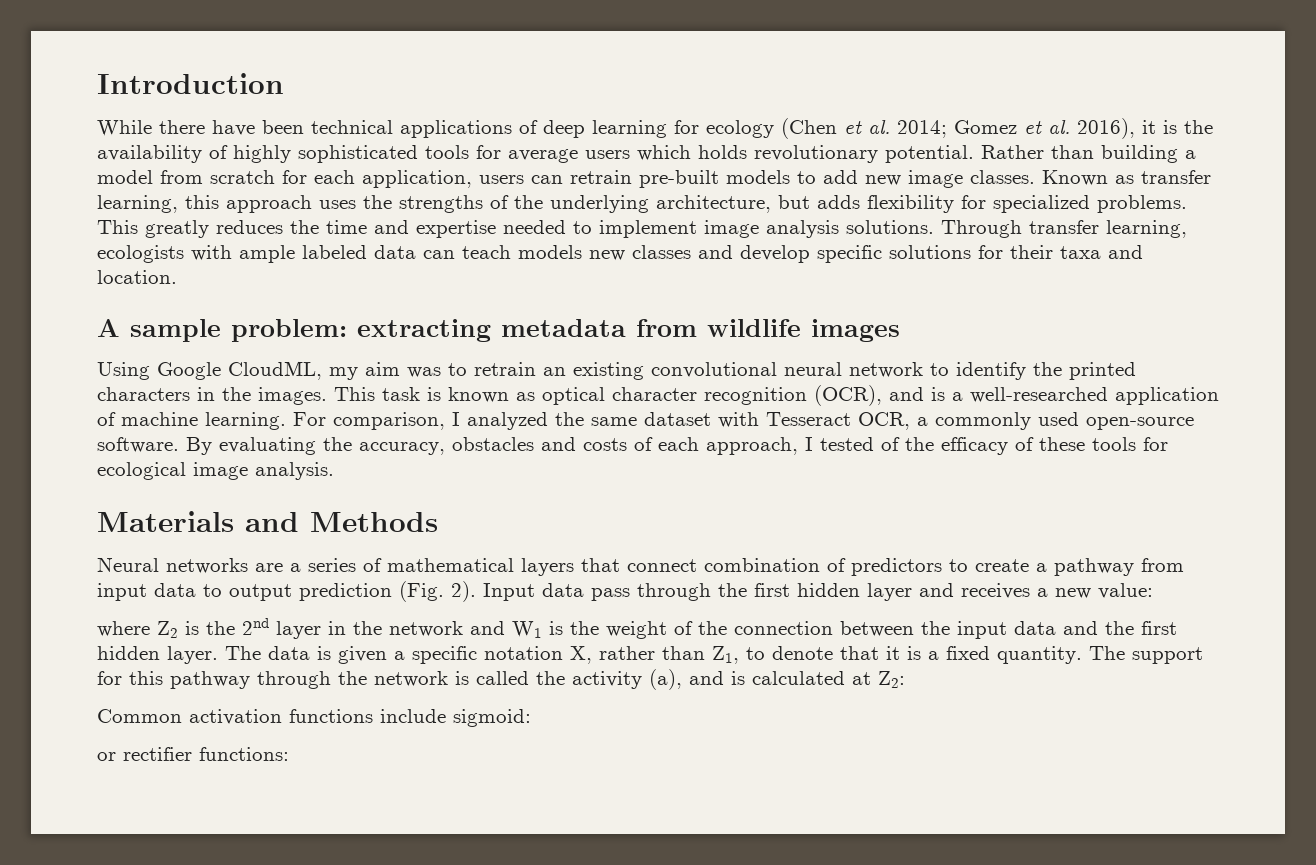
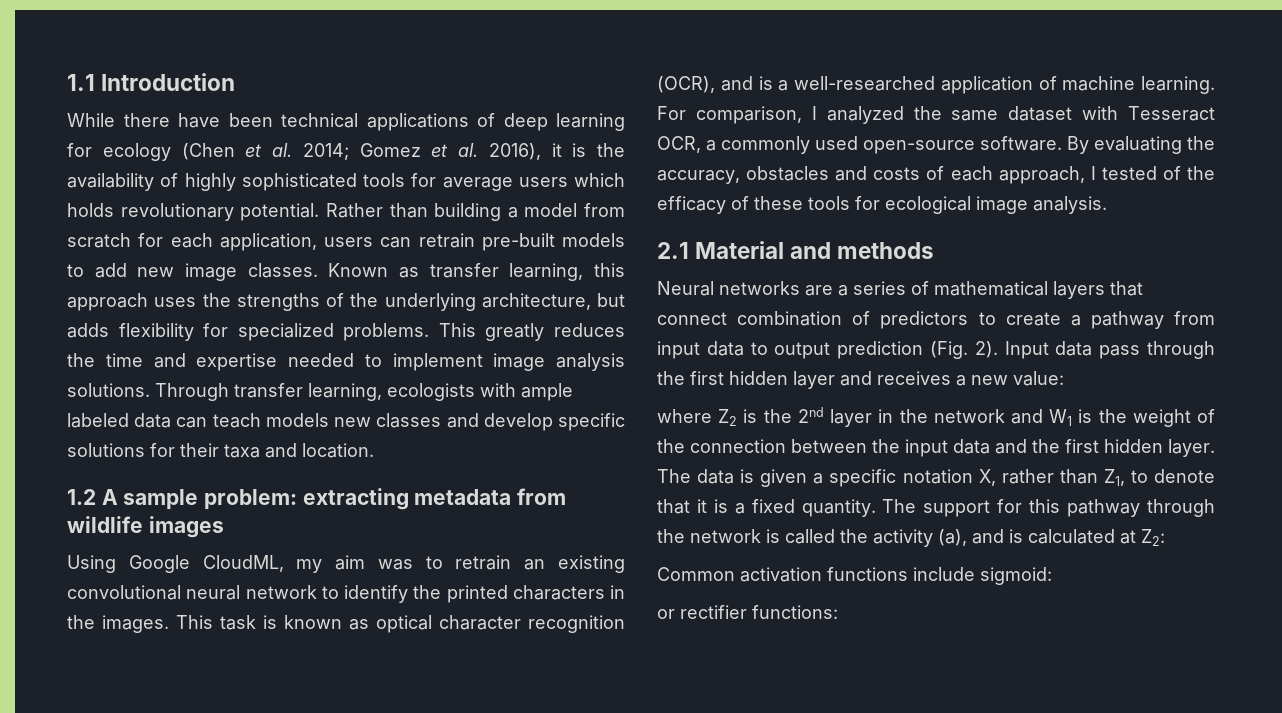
- Introduction
+ 1.1 Introduction
- A sample problem: extracting metadata from wildlife images
+ 1.2 A sample problem: extracting metadata from wildlife images
- Materials and Methods
+ 2.1 Material and methods

